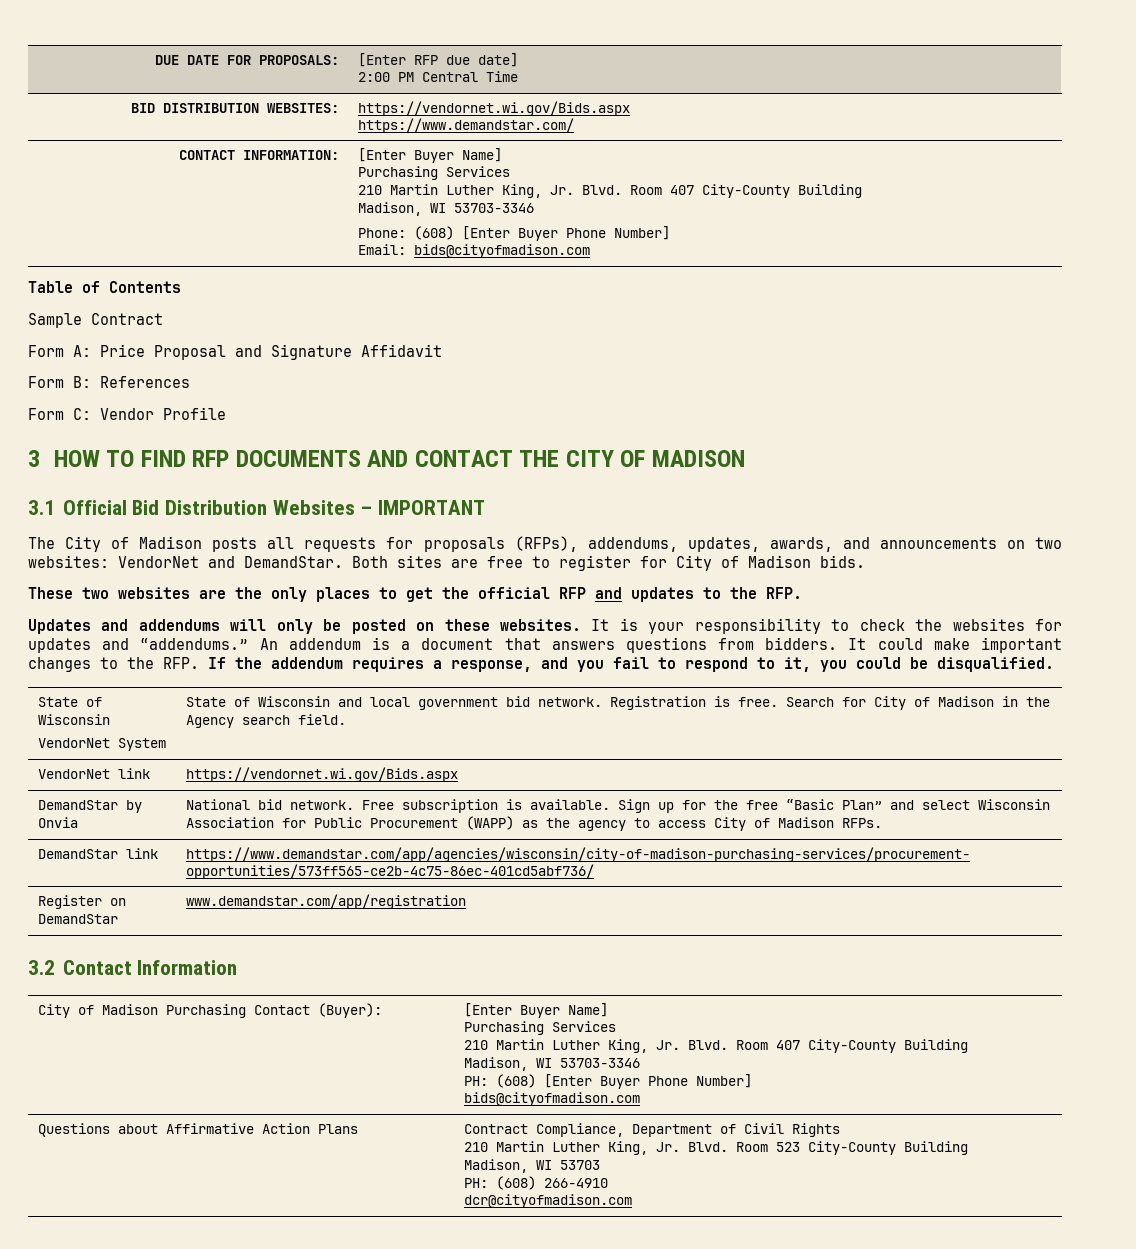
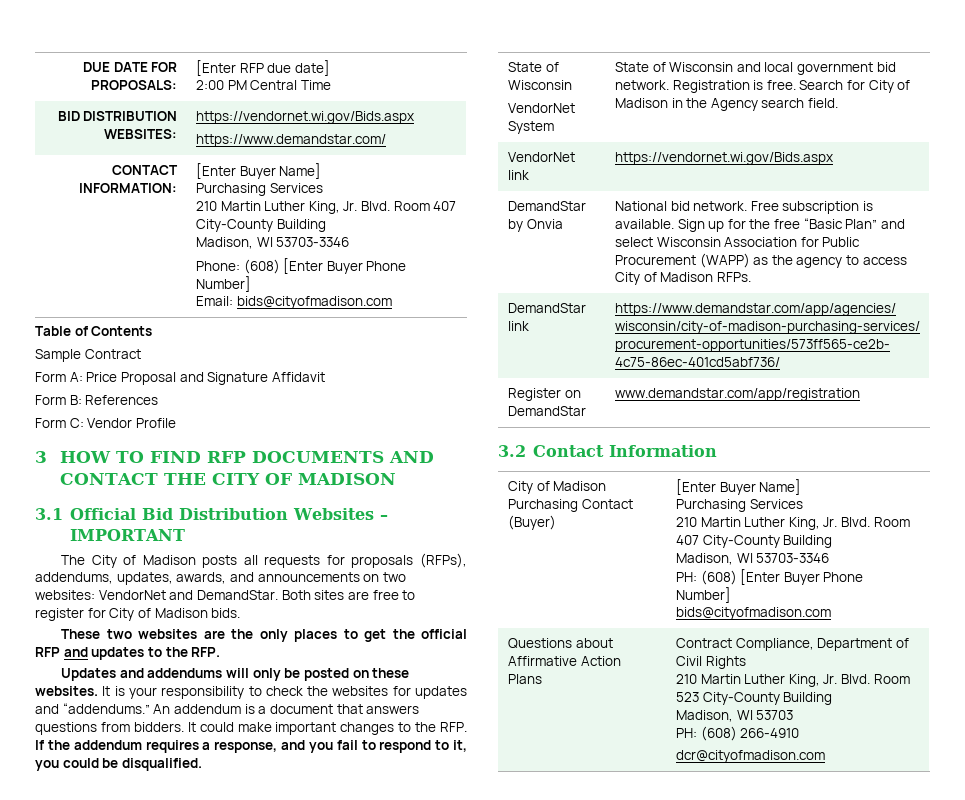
- City of Madison Purchasing Contact (Buyer): | [Enter Buyer Name]
+ City of Madison Purchasing Contact (Buyer) | [Enter Buyer Name]

